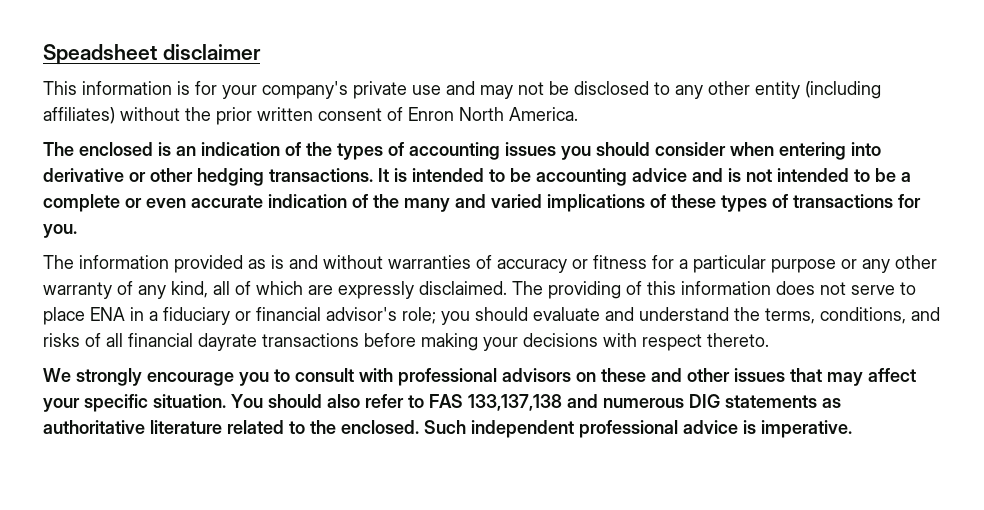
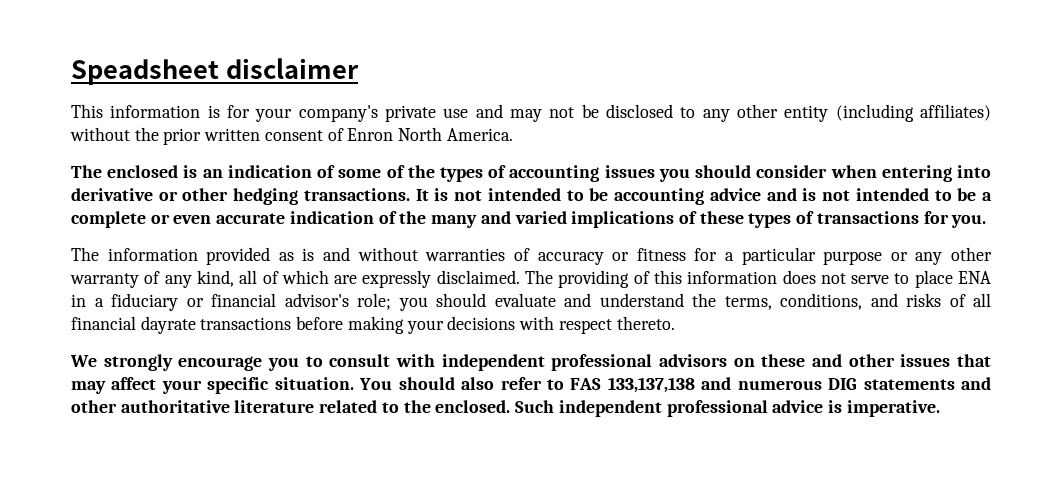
- The enclosed is an indication of the types of accounting issues you should consider when entering into derivative or other hedging transactions.
+ The enclosed is an indication of some of the types of accounting issues you should consider when entering into derivative or other hedging transactions.
- It is intended to be accounting advice and is not intended to be a complete or even accurate indication of the many and varied implications of these types of transactions for you.
+ It is not intended to be accounting advice and is not intended to be a complete or even accurate indication of the many and varied implications of these types of transactions for you.
- We strongly encourage you to consult with professional advisors on these and other issues that may affect your specific situation.
+ We strongly encourage you to consult with independent professional advisors on these and other issues that may affect your specific situation.
- You should also refer to FAS 133,137,138 and numerous DIG statements as authoritative literature related to the enclosed.
+ You should also refer to FAS 133,137,138 and numerous DIG statements and other authoritative literature related to the enclosed.

